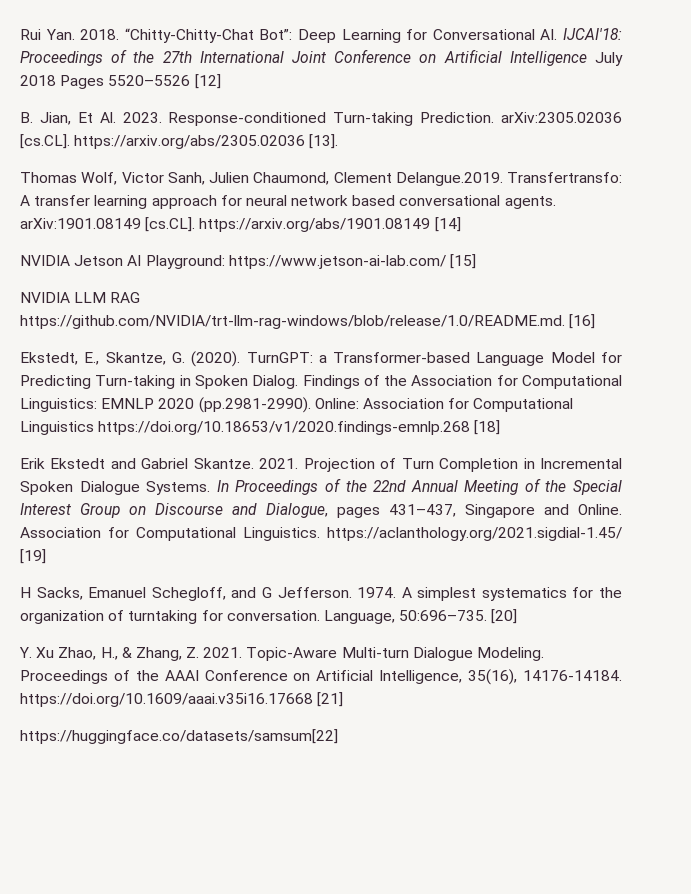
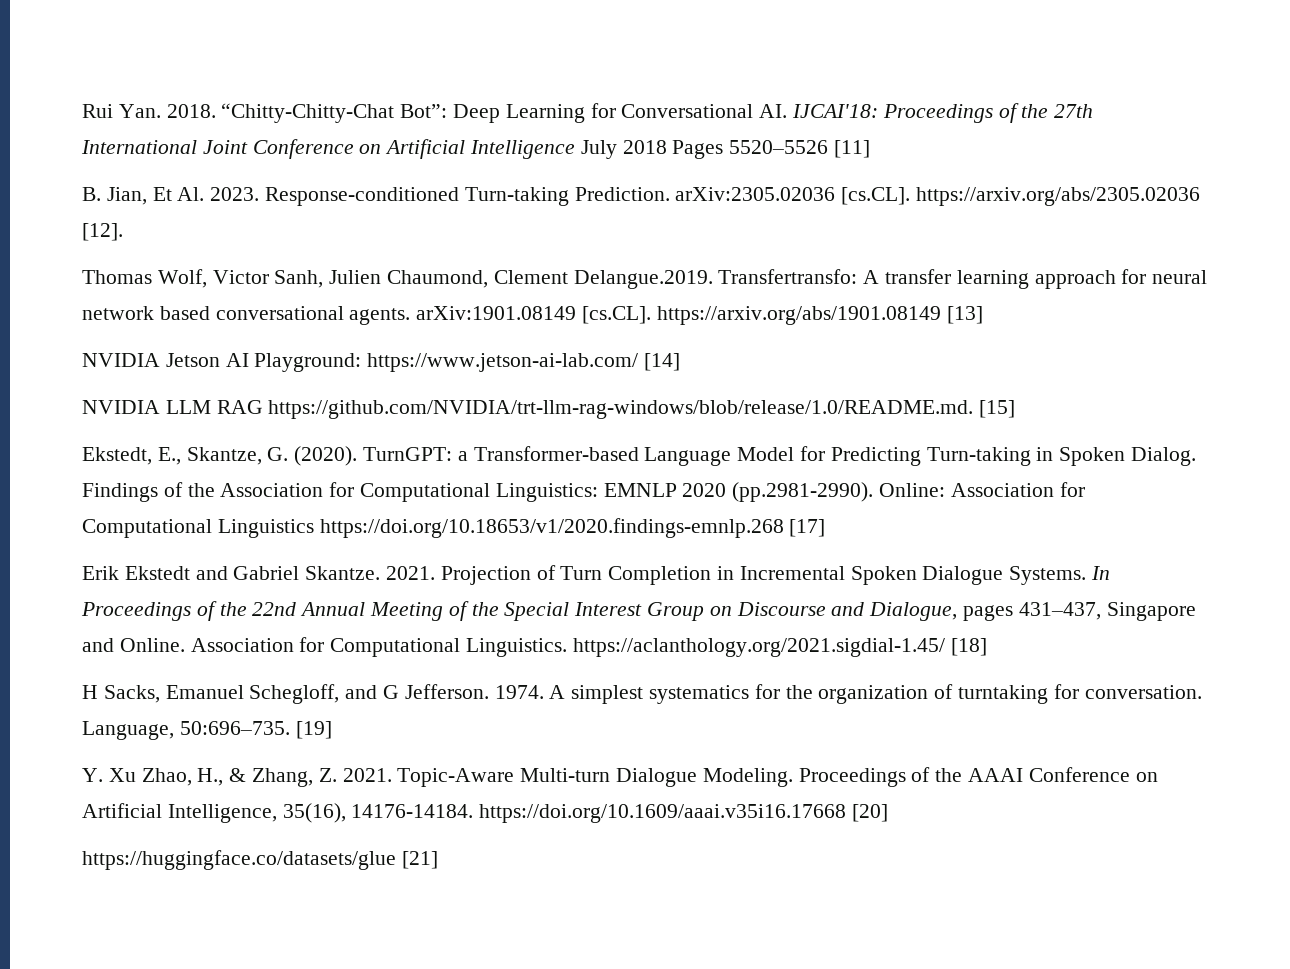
- “Chitty-Chitty-Chat Bot”: Deep Learning for Conversational AI. IJCAI'18: Proceedings of the 27th International Joint Conference on Artificial Intelligence July 2018 Pages 5520–5526 [12]
+ “Chitty-Chitty-Chat Bot”: Deep Learning for Conversational AI. IJCAI'18: Proceedings of the 27th International Joint Conference on Artificial Intelligence July 2018 Pages 5520–5526 [11]
- Response-conditioned Turn-taking Prediction. arXiv:2305.02036 [cs.CL]. https://arxiv.org/abs/2305.02036 [13].
+ Response-conditioned Turn-taking Prediction. arXiv:2305.02036 [cs.CL]. https://arxiv.org/abs/2305.02036 [12].
- Thomas Wolf, Victor Sanh, Julien Chaumond, Clement Delangue.2019. Transfertransfo: A transfer learning approach for neural network based conversational agents. arXiv:1901.08149 [cs.CL]. https://arxiv.org/abs/1901.08149 [14]
+ Thomas Wolf, Victor Sanh, Julien Chaumond, Clement Delangue.2019. Transfertransfo: A transfer learning approach for neural network based conversational agents. arXiv:1901.08149 [cs.CL]. https://arxiv.org/abs/1901.08149 [13]
- NVIDIA Jetson AI Playground: https://www.jetson-ai-lab.com/ [15]
+ NVIDIA Jetson AI Playground: https://www.jetson-ai-lab.com/ [14]
- NVIDIA LLM RAG https://github.com/NVIDIA/trt-llm-rag-windows/blob/release/1.0/README.md. [16]
+ NVIDIA LLM RAG https://github.com/NVIDIA/trt-llm-rag-windows/blob/release/1.0/README.md. [15]
- Findings of the Association for Computational Linguistics: EMNLP 2020 (pp.2981-2990). Online: Association for Computational Linguistics https://doi.org/10.18653/v1/2020.findings-emnlp.268 [18]
+ Findings of the Association for Computational Linguistics: EMNLP 2020 (pp.2981-2990). Online: Association for Computational Linguistics https://doi.org/10.18653/v1/2020.findings-emnlp.268 [17]
- Association for Computational Linguistics. https://aclanthology.org/2021.sigdial-1.45/ [19]
+ Association for Computational Linguistics. https://aclanthology.org/2021.sigdial-1.45/ [18]
- [20]
+ [19]
- Proceedings of the AAAI Conference on Artificial Intelligence, 35(16), 14176-14184. https://doi.org/10.1609/aaai.v35i16.17668 [21]
+ Proceedings of the AAAI Conference on Artificial Intelligence, 35(16), 14176-14184. https://doi.org/10.1609/aaai.v35i16.17668 [20]
+ https://huggingface.co/datasets/glue [21]
- https://huggingface.co/datasets/samsum[22]

